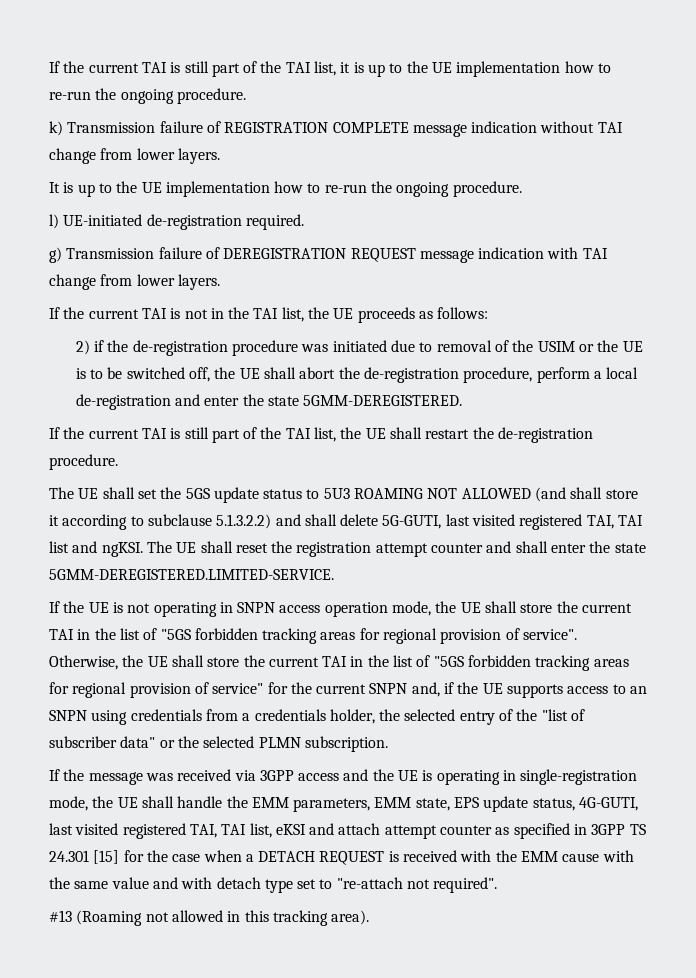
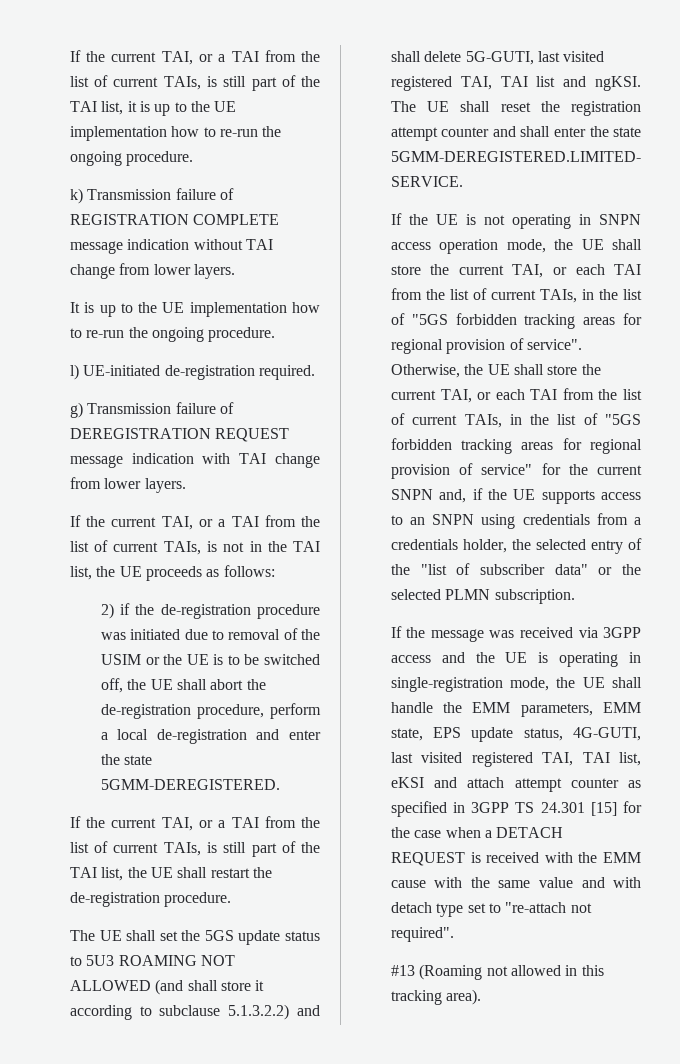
- If the current TAI is still part of the TAI list, it is up to the UE implementation how to re-run the ongoing procedure.
+ If the current TAI, or a TAI from the list of current TAIs, is still part of the TAI list, it is up to the UE implementation how to re-run the ongoing procedure.
- If the current TAI is not in the TAI list, the UE proceeds as follows:
+ If the current TAI, or a TAI from the list of current TAIs, is not in the TAI list, the UE proceeds as follows:
- If the current TAI is still part of the TAI list, the UE shall restart the de-registration procedure.
+ If the current TAI, or a TAI from the list of current TAIs, is still part of the TAI list, the UE shall restart the de-registration procedure.
- If the UE is not operating in SNPN access operation mode, the UE shall store the current TAI in the list of "5GS forbidden tracking areas for regional provision of service".
+ If the UE is not operating in SNPN access operation mode, the UE shall store the current TAI, or each TAI from the list of current TAIs, in the list of "5GS forbidden tracking areas for regional provision of service".
- Otherwise, the UE shall store the current TAI in the list of "5GS forbidden tracking areas for regional provision of service" for the current SNPN and, if the UE supports access to an SNPN using credentials from a credentials holder, the selected entry of the "list of subscriber data" or the selected PLMN subscription.
+ Otherwise, the UE shall store the current TAI, or each TAI from the list of current TAIs, in the list of "5GS forbidden tracking areas for regional provision of service" for the current SNPN and, if the UE supports access to an SNPN using credentials from a credentials holder, the selected entry of the "list of subscriber data" or the selected PLMN subscription.

